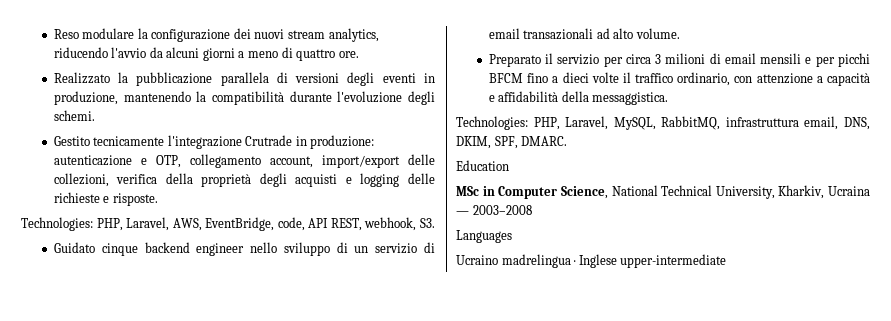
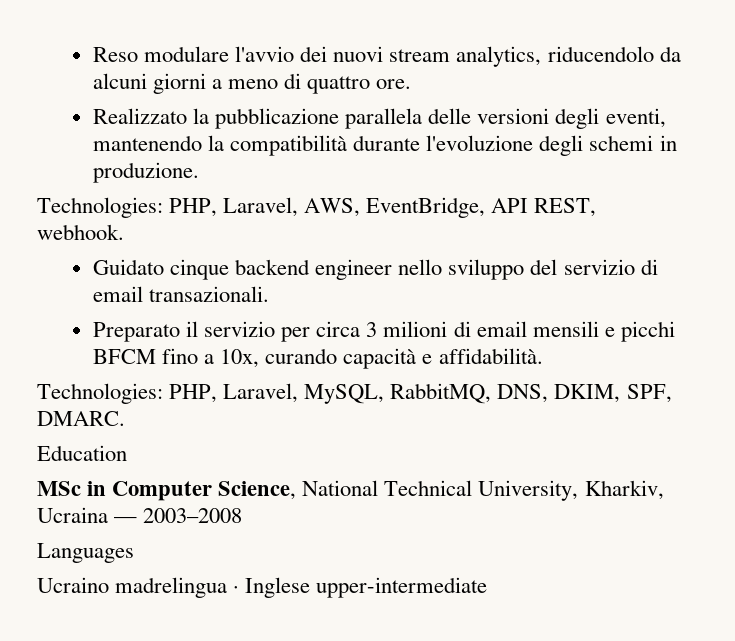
- Reso modulare la configurazione dei nuovi stream analytics, riducendo l'avvio da alcuni giorni a meno di quattro ore.
+ Reso modulare l'avvio dei nuovi stream analytics, riducendolo da alcuni giorni a meno di quattro ore.
- Realizzato la pubblicazione parallela di versioni degli eventi in produzione, mantenendo la compatibilità durante l'evoluzione degli schemi.
- Gestito tecnicamente l'integrazione Crutrade in produzione: autenticazione e OTP, collegamento account, import/export delle collezioni, verifica della proprietà degli acquisti e logging delle richieste e risposte.
+ Realizzato la pubblicazione parallela delle versioni degli eventi, mantenendo la compatibilità durante l'evoluzione degli schemi in produzione.
- Technologies: PHP, Laravel, AWS, EventBridge, code, API REST, webhook, S3.
+ Technologies: PHP, Laravel, AWS, EventBridge, API REST, webhook.
- Guidato cinque backend engineer nello sviluppo di un servizio di email transazionali ad alto volume.
+ Guidato cinque backend engineer nello sviluppo del servizio di email transazionali.
- Preparato il servizio per circa 3 milioni di email mensili e per picchi BFCM fino a dieci volte il traffico ordinario, con attenzione a capacità e affidabilità della messaggistica.
+ Preparato il servizio per circa 3 milioni di email mensili e picchi BFCM fino a 10x, curando capacità e affidabilità.
- Technologies: PHP, Laravel, MySQL, RabbitMQ, infrastruttura email, DNS, DKIM, SPF, DMARC.
+ Technologies: PHP, Laravel, MySQL, RabbitMQ, DNS, DKIM, SPF, DMARC.

